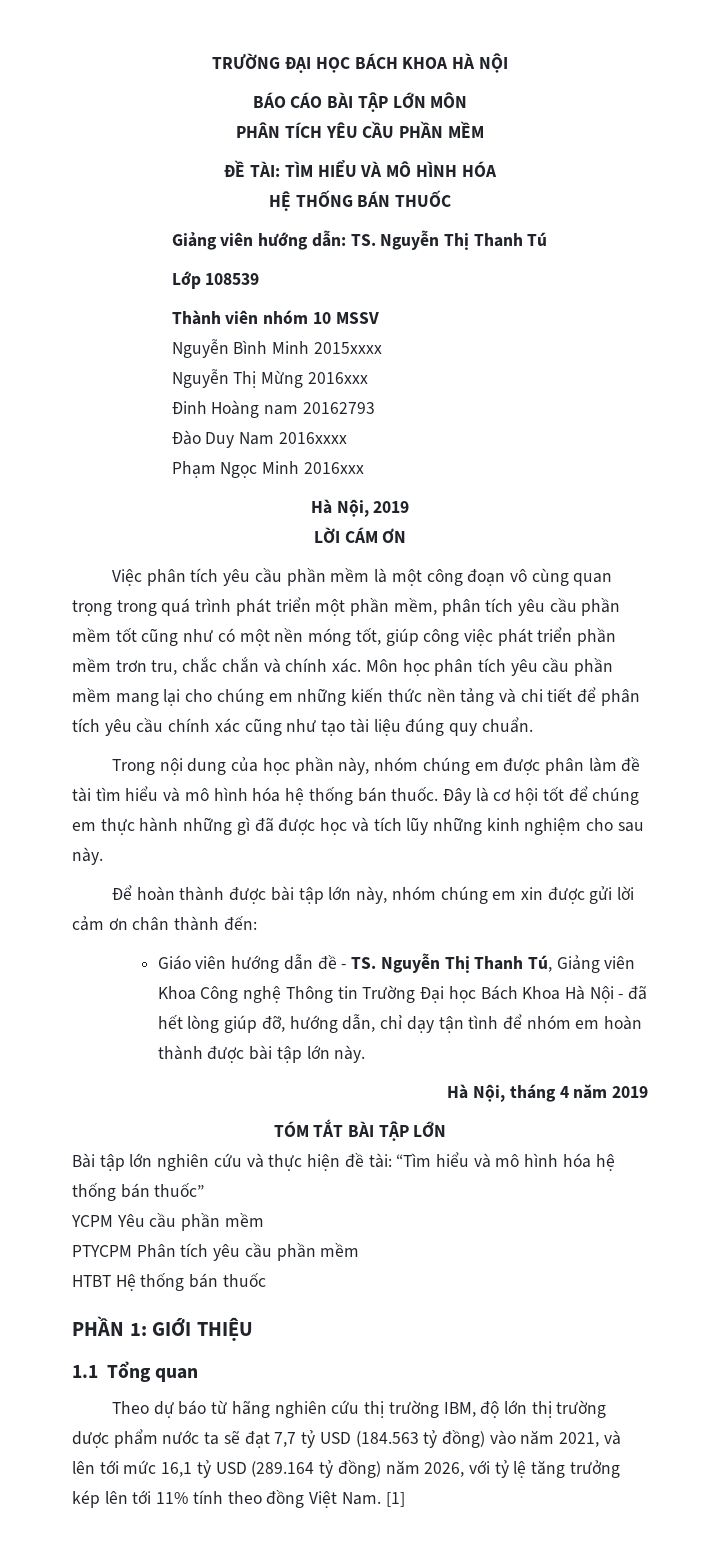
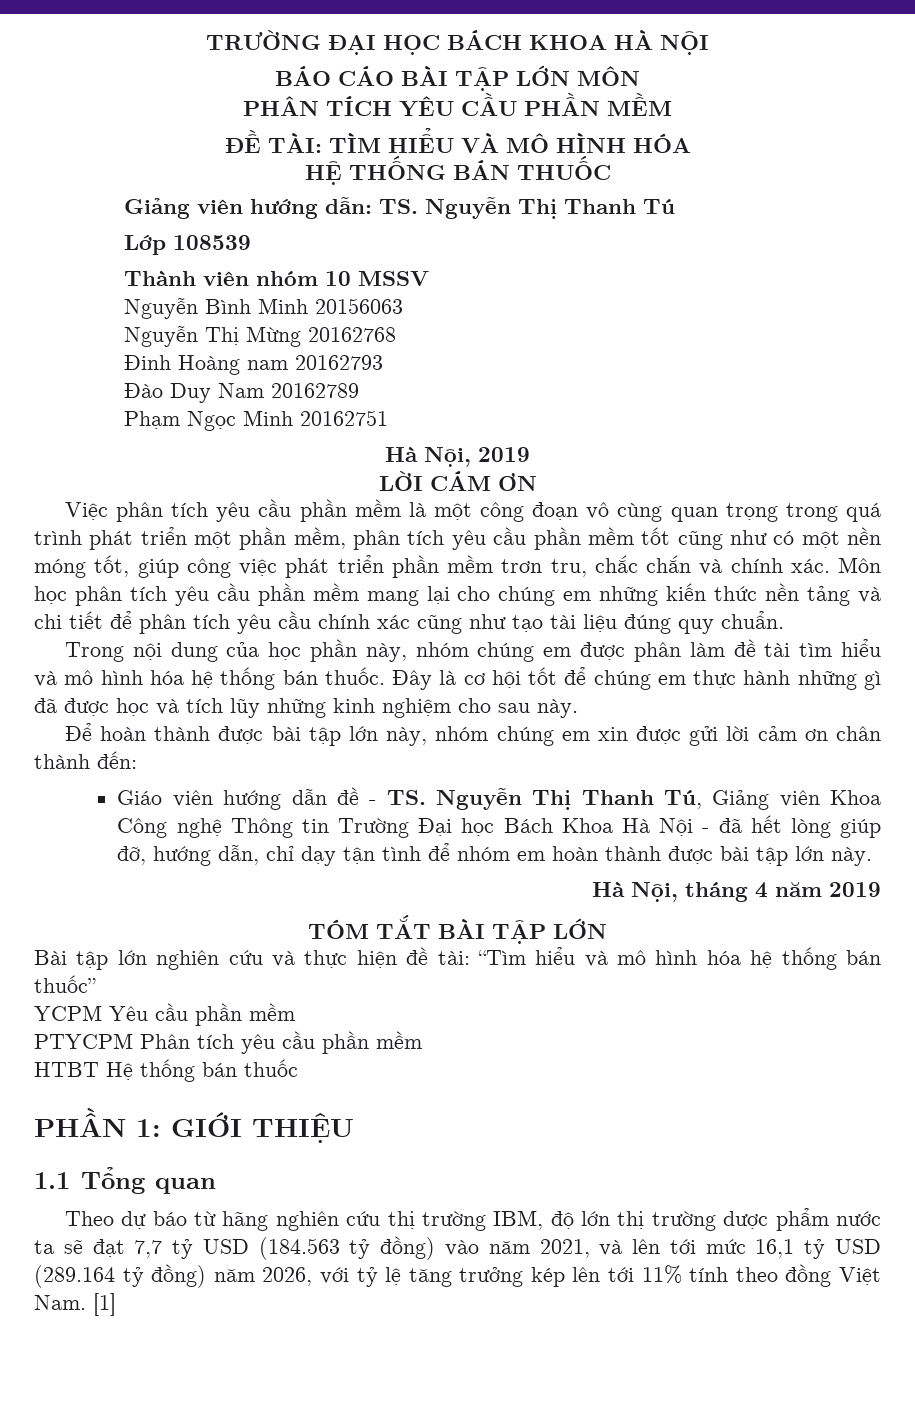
- Nguyễn Bình Minh 2015xxxx
+ Nguyễn Bình Minh 20156063
- Nguyễn Thị Mừng 2016xxx
+ Nguyễn Thị Mừng 20162768
- Đào Duy Nam 2016xxxx
+ Đào Duy Nam 20162789
- Phạm Ngọc Minh 2016xxx
+ Phạm Ngọc Minh 20162751

